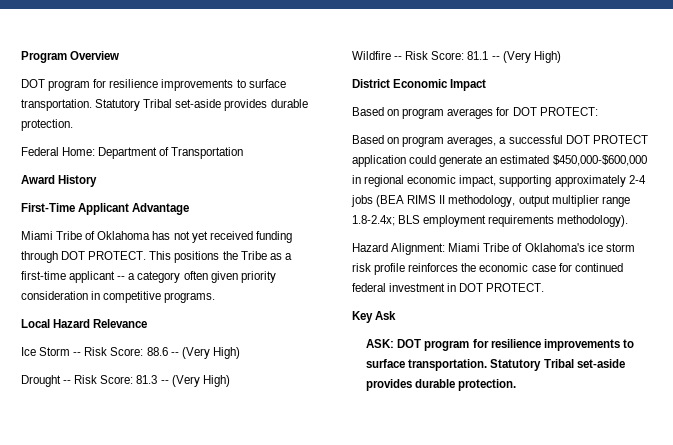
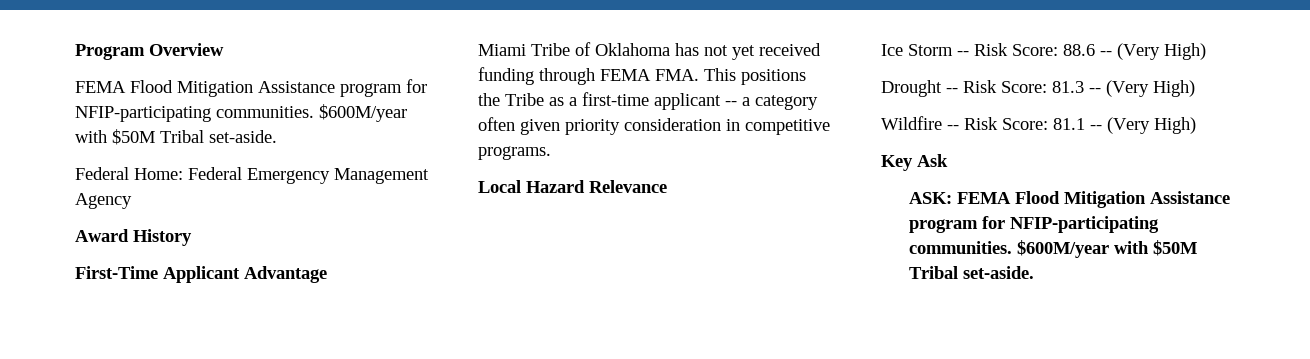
  Program Overview
- DOT program for resilience improvements to surface transportation. Statutory Tribal set-aside provides durable protection.
- Federal Home: Department of Transportation
+ FEMA Flood Mitigation Assistance program for NFIP-participating communities. $600M/year with $50M Tribal set-aside.
+ Federal Home: Federal Emergency Management Agency
- Miami Tribe of Oklahoma has not yet received funding through DOT PROTECT. This positions the Tribe as a first-time applicant -- a category often given priority consideration in competitive programs.
+ Miami Tribe of Oklahoma has not yet received funding through FEMA FMA. This positions the Tribe as a first-time applicant -- a category often given priority consideration in competitive programs.
- District Economic Impact
- Based on program averages for DOT PROTECT:
- Based on program averages, a successful DOT PROTECT application could generate an estimated $450,000-$600,000 in regional economic impact, supporting approximately 2-4 jobs (BEA RIMS II methodology, output multiplier range 1.8-2.4x; BLS employment requirements methodology).
- Hazard Alignment: Miami Tribe of Oklahoma's ice storm risk profile reinforces the economic case for continued federal investment in DOT PROTECT.
  Key Ask
- ASK: DOT program for resilience improvements to surface transportation. Statutory Tribal set-aside provides durable protection.
+ ASK: FEMA Flood Mitigation Assistance program for NFIP-participating communities. $600M/year with $50M Tribal set-aside.

